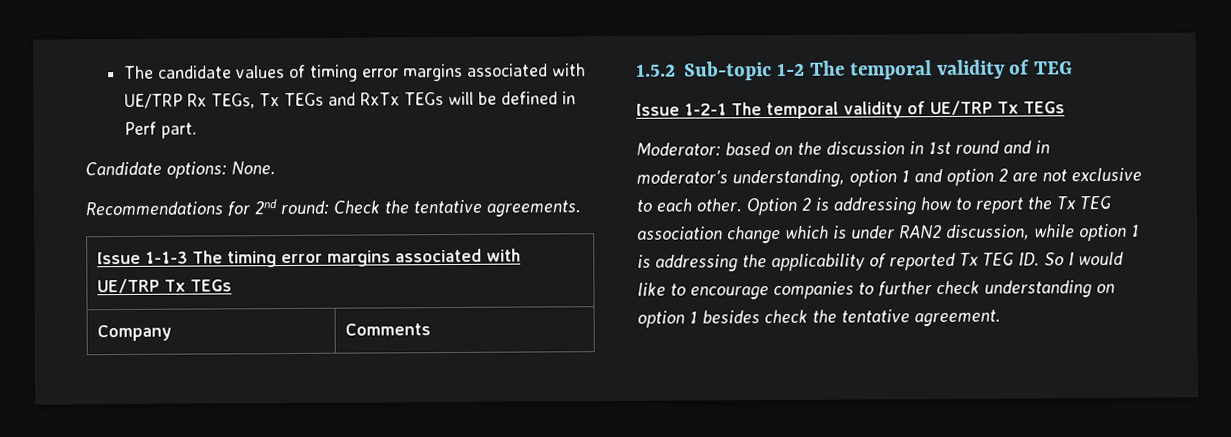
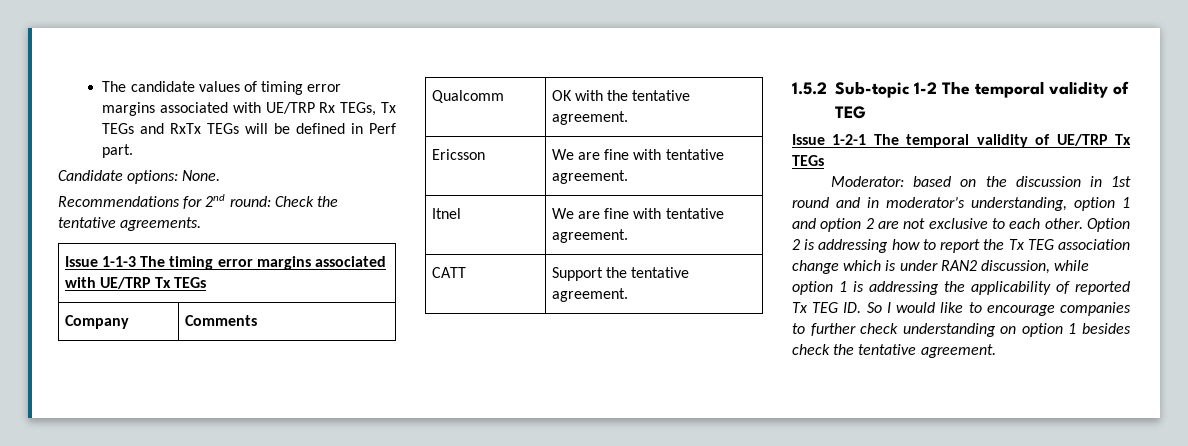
+ Qualcomm | OK with the tentative agreement.
+ Ericsson | We are fine with tentative agreement.
+ Itnel | We are fine with tentative agreement.
+ CATT | Support the tentative agreement.

